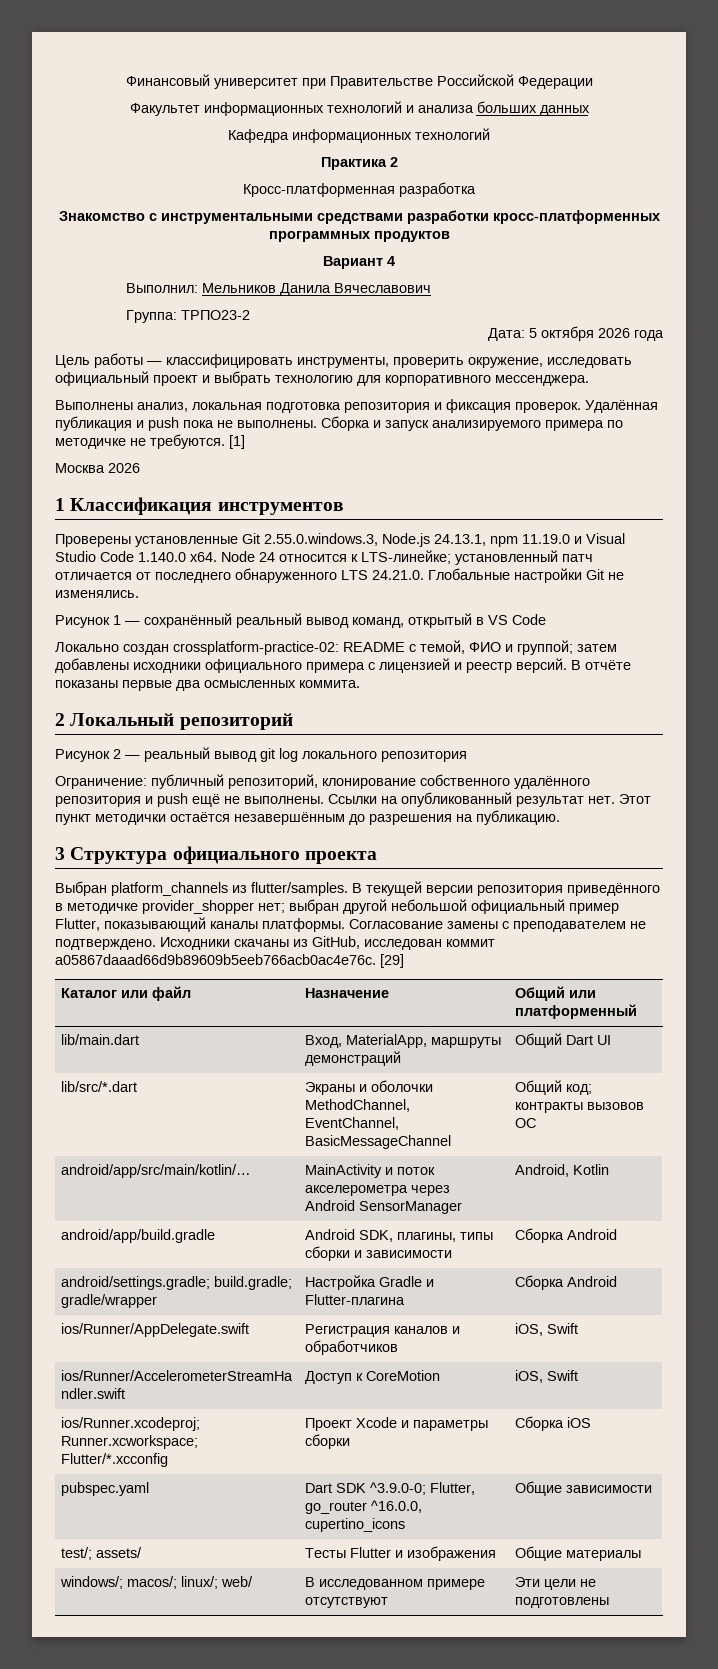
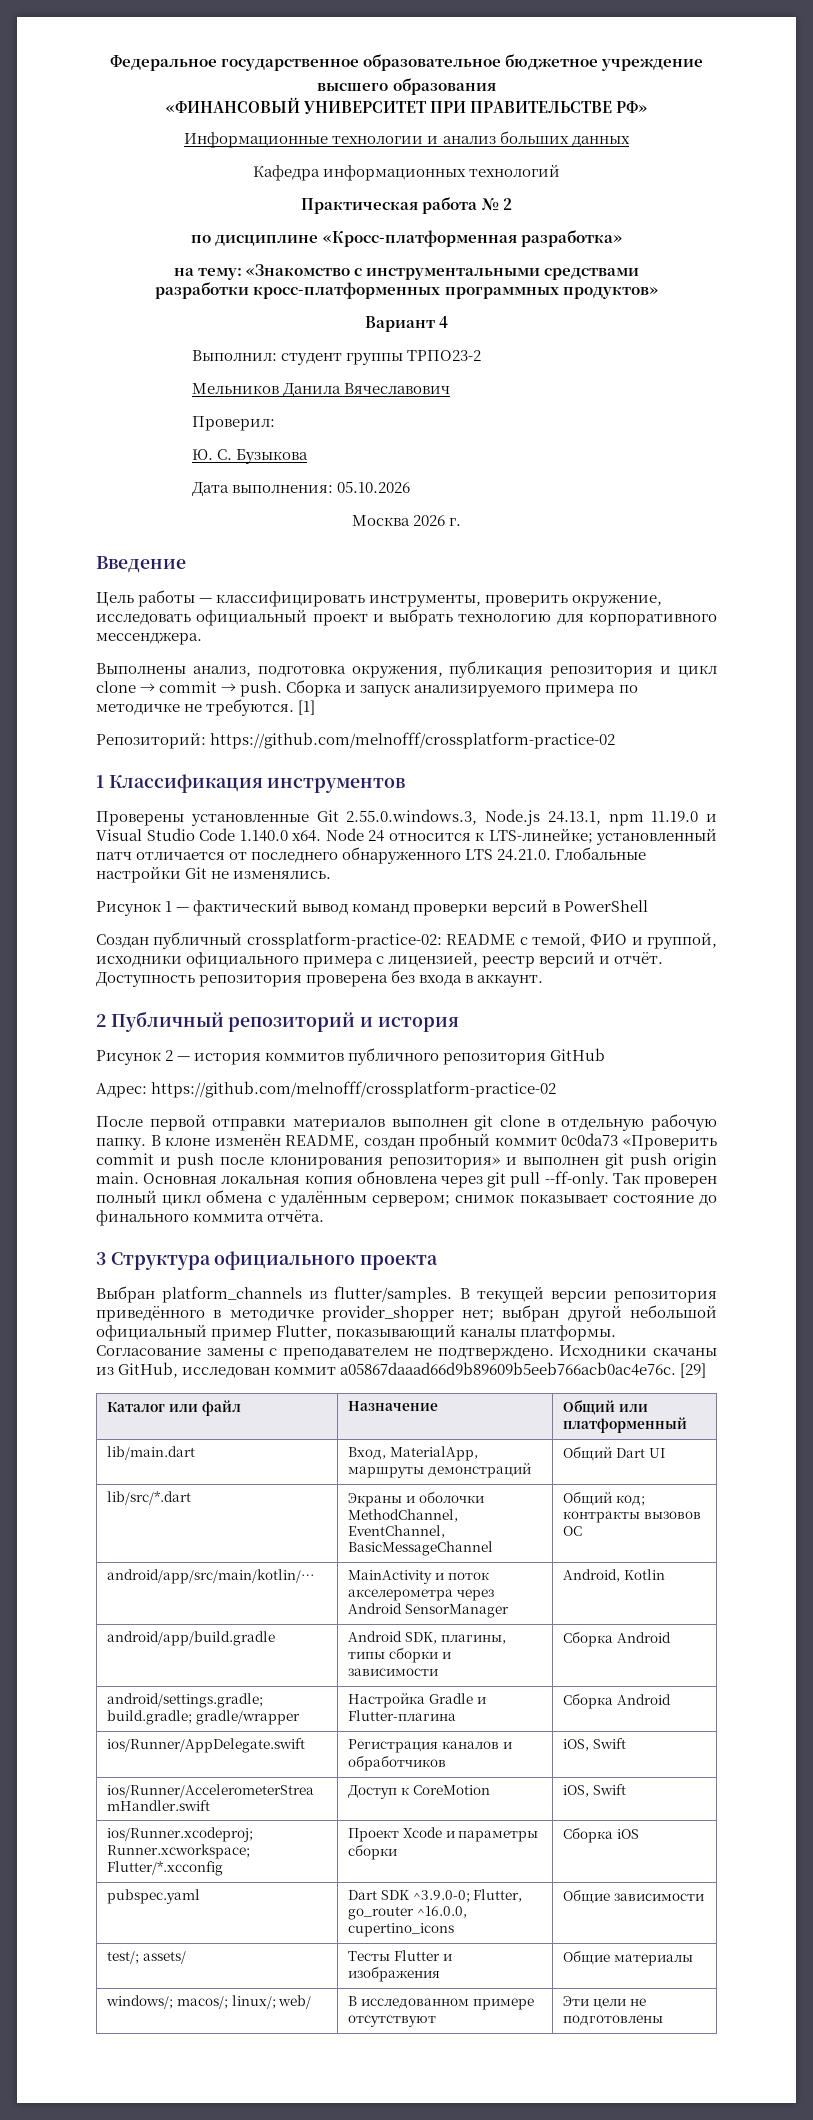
- Финансовый университет при Правительстве Российской Федерации
- Факультет информационных технологий и анализа больших данных
+ Федеральное государственное образовательное бюджетное учреждение
+ высшего образования
+ «ФИНАНСОВЫЙ УНИВЕРСИТЕТ ПРИ ПРАВИТЕЛЬСТВЕ РФ»
+ Информационные технологии и анализ больших данных
- Практика 2
- Кросс-платформенная разработка
- Знакомство с инструментальными средствами разработки кросс-платформенных программных продуктов
+ Практическая работа № 2
+ по дисциплине «Кросс-платформенная разработка»
+ на тему: «Знакомство с инструментальными средствами
+ разработки кросс-платформенных программных продуктов»
- Выполнил: Мельников Данила Вячеславович
+ Выполнил: студент группы ТРПО23-2
+ Мельников Данила Вячеславович
- Группа: ТРПО23-2
- Дата: 5 октября 2026 года
+ Проверил:
+ Ю. С. Бузыкова
+ Дата выполнения: 05.10.2026
+ Москва 2026 г.
+ Введение
- Выполнены анализ, локальная подготовка репозитория и фиксация проверок. Удалённая публикация и push пока не выполнены.
+ Выполнены анализ, подготовка окружения, публикация репозитория и цикл clone → commit → push.
- Москва 2026
+ Репозиторий: https://github.com/melnofff/crossplatform-practice-02
- Рисунок 1 — сохранённый реальный вывод команд, открытый в VS Code
- Локально создан crossplatform-practice-02: README с темой, ФИО и группой; затем добавлены исходники официального примера с лицензией и реестр версий. В отчёте показаны первые два осмысленных коммита.
- 2 Локальный репозиторий
+ Рисунок 1 — фактический вывод команд проверки версий в PowerShell
+ Создан публичный crossplatform-practice-02: README с темой, ФИО и группой, исходники официального примера с лицензией, реестр версий и отчёт. Доступность репозитория проверена без входа в аккаунт.
+ 2 Публичный репозиторий и история
- Рисунок 2 — реальный вывод git log локального репозитория
- Ограничение: публичный репозиторий, клонирование собственного удалённого репозитория и push ещё не выполнены. Ссылки на опубликованный результат нет. Этот пункт методички остаётся незавершённым до разрешения на публикацию.
+ Рисунок 2 — история коммитов публичного репозитория GitHub
+ Адрес: https://github.com/melnofff/crossplatform-practice-02
+ После первой отправки материалов выполнен git clone в отдельную рабочую папку. В клоне изменён README, создан пробный коммит 0c0da73 «Проверить commit и push после клонирования репозитория» и выполнен git push origin main. Основная локальная копия обновлена через git pull --ff-only. Так проверен полный цикл обмена с удалённым сервером; снимок показывает состояние до финального коммита отчёта.

